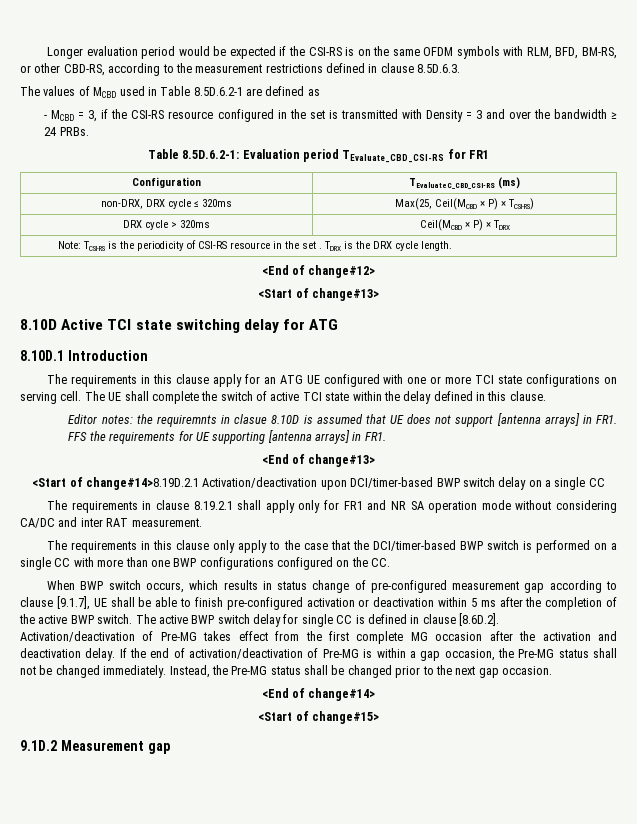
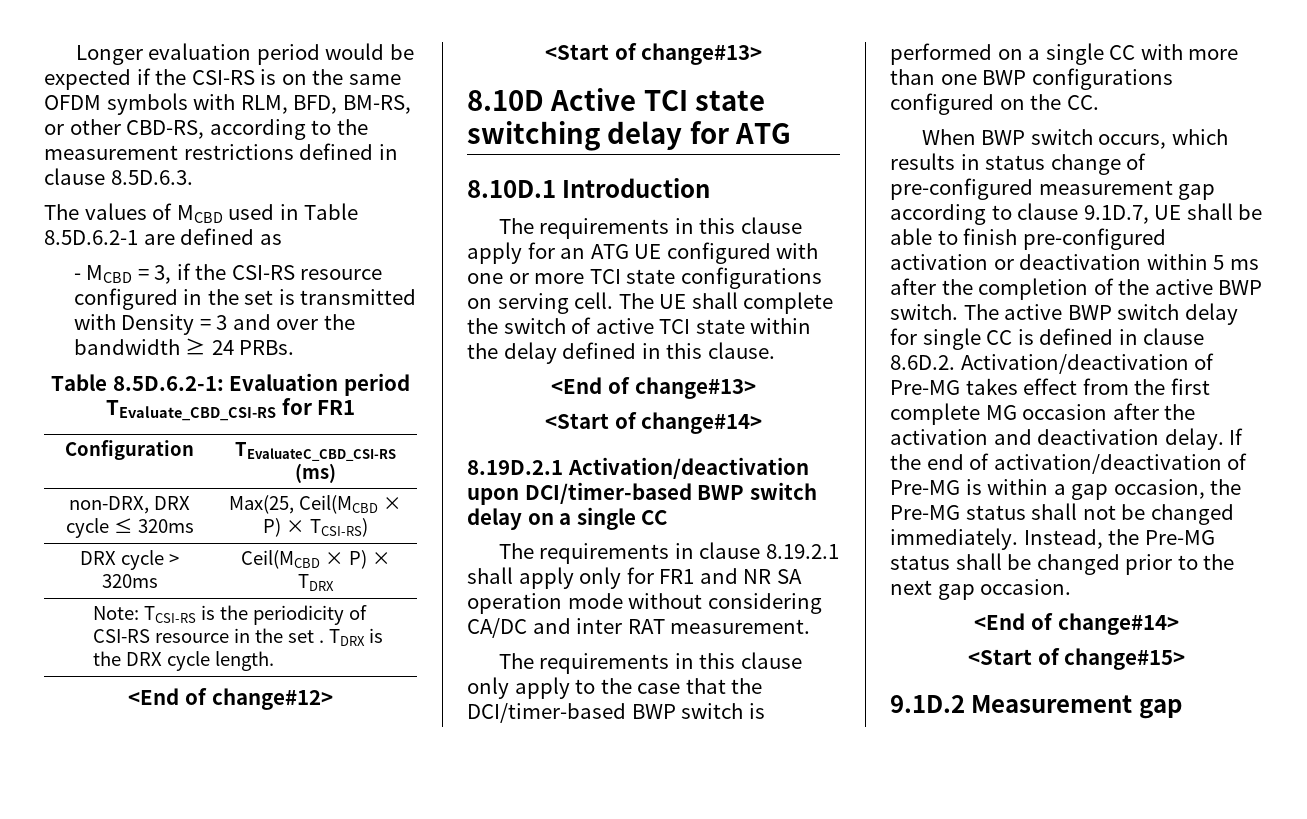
- Editor notes: the requiremnts in clasue 8.10D is assumed that UE does not support [antenna arrays] in FR1. FFS the requirements for UE supporting [antenna arrays] in FR1.
- <Start of change#14>8.19D.2.1 Activation/deactivation upon DCI/timer-based BWP switch delay on a single CC
+ <Start of change#14>
+ 8.19D.2.1 Activation/deactivation upon DCI/timer-based BWP switch delay on a single CC
- When BWP switch occurs, which results in status change of pre-configured measurement gap according to clause [9.1.7], UE shall be able to finish pre-configured activation or deactivation within 5 ms after the completion of the active BWP switch.
+ When BWP switch occurs, which results in status change of pre-configured measurement gap according to clause 9.1D.7, UE shall be able to finish pre-configured activation or deactivation within 5 ms after the completion of the active BWP switch.
- The active BWP switch delay for single CC is defined in clause [8.6D.2]. Activation/deactivation of Pre-MG takes effect from the first complete MG occasion after the activation and deactivation delay.
+ The active BWP switch delay for single CC is defined in clause 8.6D.2. Activation/deactivation of Pre-MG takes effect from the first complete MG occasion after the activation and deactivation delay.

